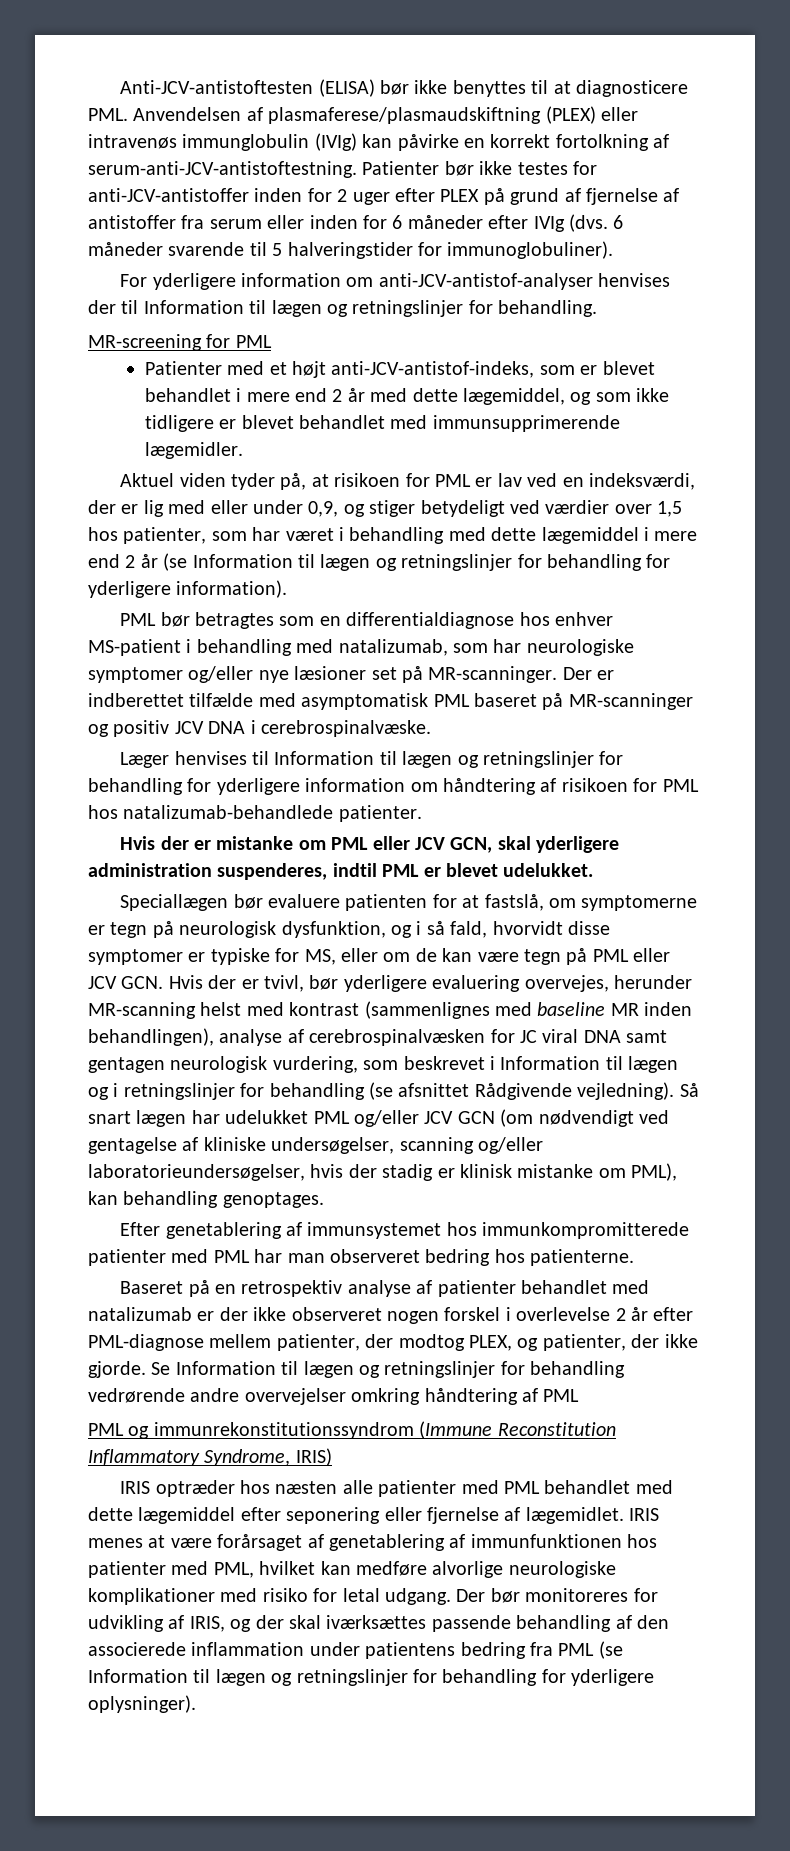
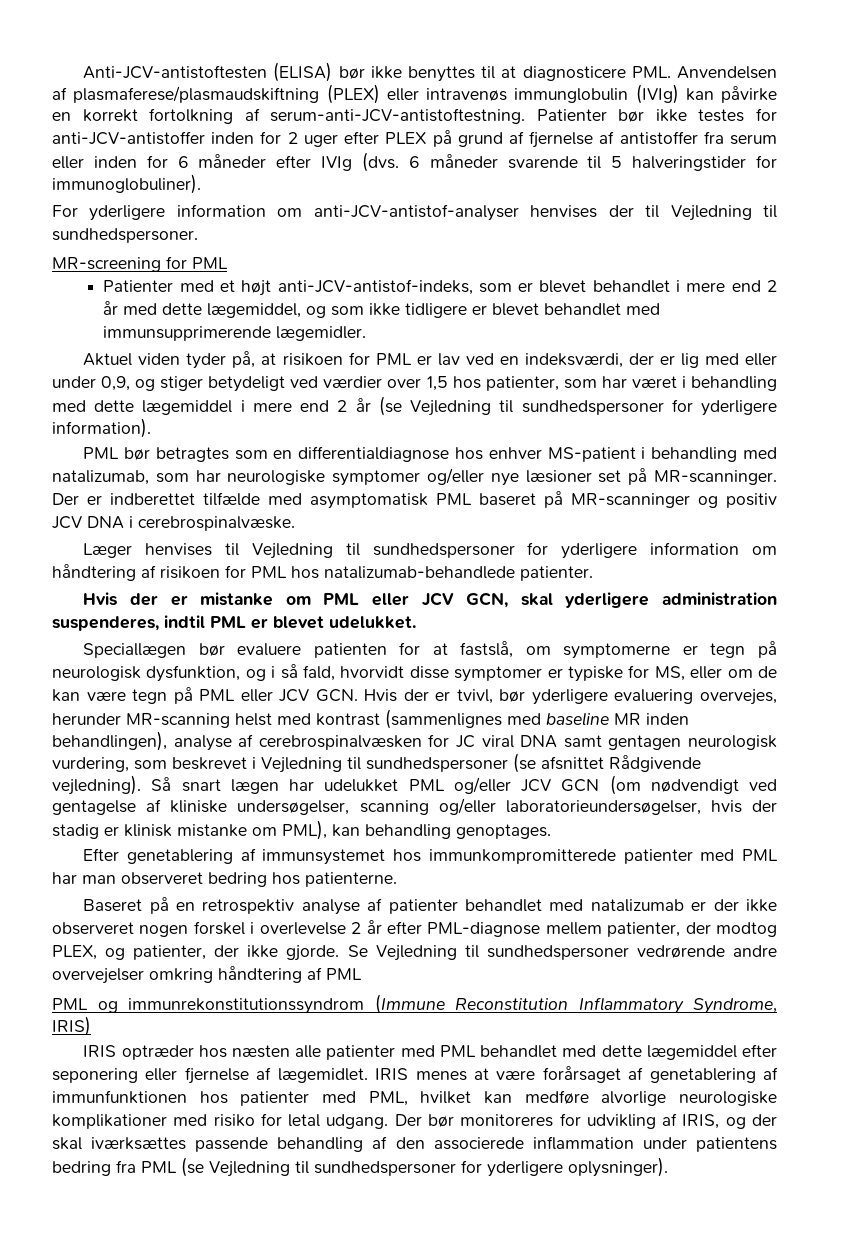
- For yderligere information om anti-JCV-antistof-analyser henvises der til Information til lægen og retningslinjer for behandling.
+ For yderligere information om anti-JCV-antistof-analyser henvises der til Vejledning til sundhedspersoner.
- Aktuel viden tyder på, at risikoen for PML er lav ved en indeksværdi, der er lig med eller under 0,9, og stiger betydeligt ved værdier over 1,5 hos patienter, som har været i behandling med dette lægemiddel i mere end 2 år (se Information til lægen og retningslinjer for behandling for yderligere information).
+ Aktuel viden tyder på, at risikoen for PML er lav ved en indeksværdi, der er lig med eller under 0,9, og stiger betydeligt ved værdier over 1,5 hos patienter, som har været i behandling med dette lægemiddel i mere end 2 år (se Vejledning til sundhedspersoner for yderligere information).
- Læger henvises til Information til lægen og retningslinjer for behandling for yderligere information om håndtering af risikoen for PML hos natalizumab-behandlede patienter.
+ Læger henvises til Vejledning til sundhedspersoner for yderligere information om håndtering af risikoen for PML hos natalizumab-behandlede patienter.
- Speciallægen bør evaluere patienten for at fastslå, om symptomerne er tegn på neurologisk dysfunktion, og i så fald, hvorvidt disse symptomer er typiske for MS, eller om de kan være tegn på PML eller JCV GCN. Hvis der er tvivl, bør yderligere evaluering overvejes, herunder MR-scanning helst med kontrast (sammenlignes med baseline MR inden behandlingen), analyse af cerebrospinalvæsken for JC viral DNA samt gentagen neurologisk vurdering, som beskrevet i Information til lægen og i retningslinjer for behandling (se afsnittet Rådgivende vejledning).
+ Speciallægen bør evaluere patienten for at fastslå, om symptomerne er tegn på neurologisk dysfunktion, og i så fald, hvorvidt disse symptomer er typiske for MS, eller om de kan være tegn på PML eller JCV GCN. Hvis der er tvivl, bør yderligere evaluering overvejes, herunder MR-scanning helst med kontrast (sammenlignes med baseline MR inden behandlingen), analyse af cerebrospinalvæsken for JC viral DNA samt gentagen neurologisk vurdering, som beskrevet i Vejledning til sundhedspersoner (se afsnittet Rådgivende vejledning).
- Se Information til lægen og retningslinjer for behandling vedrørende andre overvejelser omkring håndtering af PML
+ Se Vejledning til sundhedspersoner vedrørende andre overvejelser omkring håndtering af PML
- Der bør monitoreres for udvikling af IRIS, og der skal iværksættes passende behandling af den associerede inflammation under patientens bedring fra PML (se Information til lægen og retningslinjer for behandling for yderligere oplysninger).
+ Der bør monitoreres for udvikling af IRIS, og der skal iværksættes passende behandling af den associerede inflammation under patientens bedring fra PML (se Vejledning til sundhedspersoner for yderligere oplysninger).

